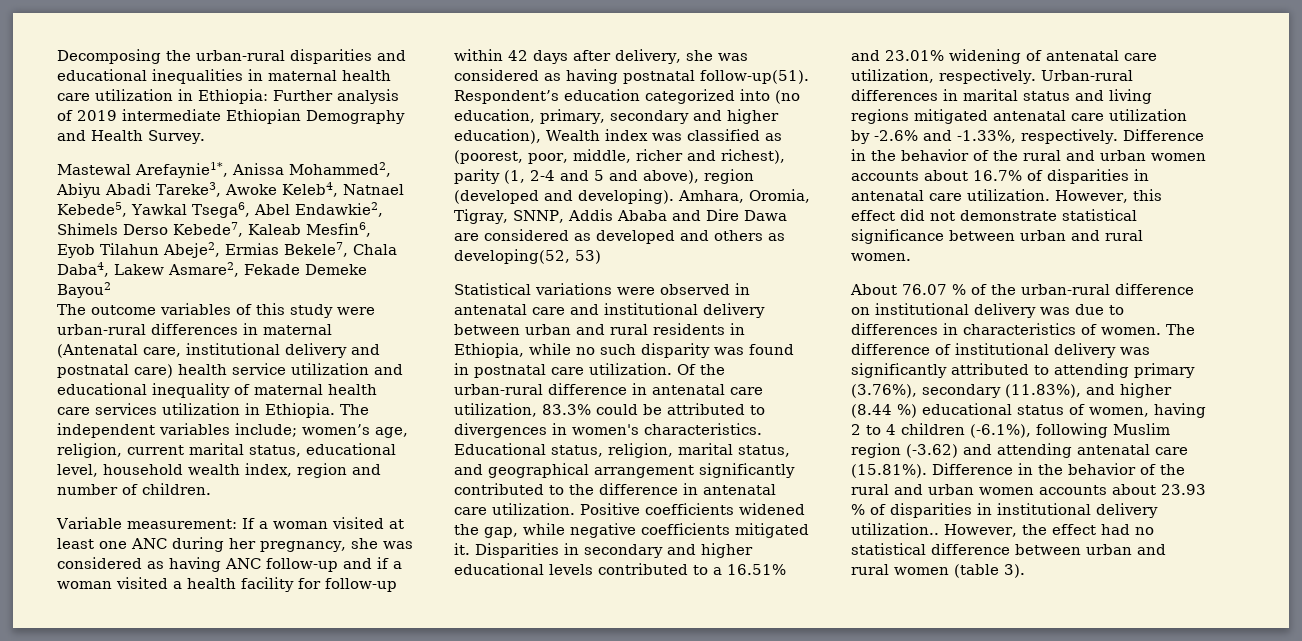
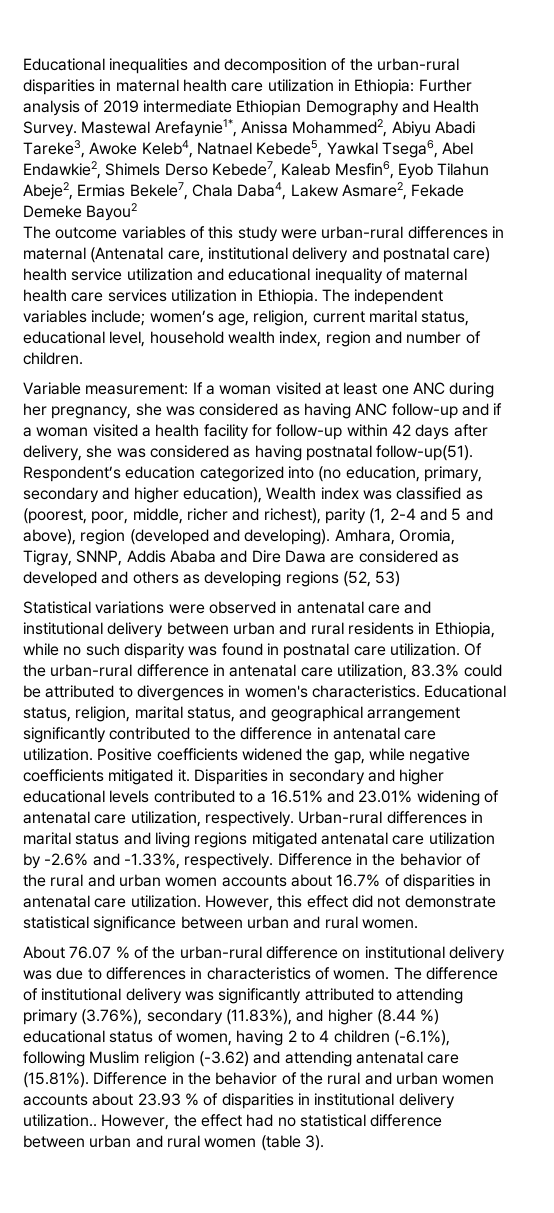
- Decomposing the urban-rural disparities and educational inequalities in maternal health care utilization in Ethiopia: Further analysis of 2019 intermediate Ethiopian Demography and Health Survey.
- Mastewal Arefaynie1*, Anissa Mohammed2, Abiyu Abadi Tareke3, Awoke Keleb4, Natnael Kebede5, Yawkal Tsega6, Abel Endawkie2, Shimels Derso Kebede7, Kaleab Mesfin6, Eyob Tilahun Abeje2, Ermias Bekele7, Chala Daba4, Lakew Asmare2, Fekade Demeke Bayou2
+ Educational inequalities and decomposition of the urban-rural disparities in maternal health care utilization in Ethiopia: Further analysis of 2019 intermediate Ethiopian Demography and Health Survey. Mastewal Arefaynie1*, Anissa Mohammed2, Abiyu Abadi Tareke3, Awoke Keleb4, Natnael Kebede5, Yawkal Tsega6, Abel Endawkie2, Shimels Derso Kebede7, Kaleab Mesfin6, Eyob Tilahun Abeje2, Ermias Bekele7, Chala Daba4, Lakew Asmare2, Fekade Demeke Bayou2
- Amhara, Oromia, Tigray, SNNP, Addis Ababa and Dire Dawa are considered as developed and others as developing(52, 53)
+ Amhara, Oromia, Tigray, SNNP, Addis Ababa and Dire Dawa are considered as developed and others as developing regions (52, 53)
- The difference of institutional delivery was significantly attributed to attending primary (3.76%), secondary (11.83%), and higher (8.44 %) educational status of women, having 2 to 4 children (-6.1%), following Muslim region (-3.62) and attending antenatal care (15.81%). Difference in the behavior of the rural and urban women accounts about 23.93 % of disparities in institutional delivery utilization..
+ The difference of institutional delivery was significantly attributed to attending primary (3.76%), secondary (11.83%), and higher (8.44 %) educational status of women, having 2 to 4 children (-6.1%), following Muslim religion (-3.62) and attending antenatal care (15.81%). Difference in the behavior of the rural and urban women accounts about 23.93 % of disparities in institutional delivery utilization..

